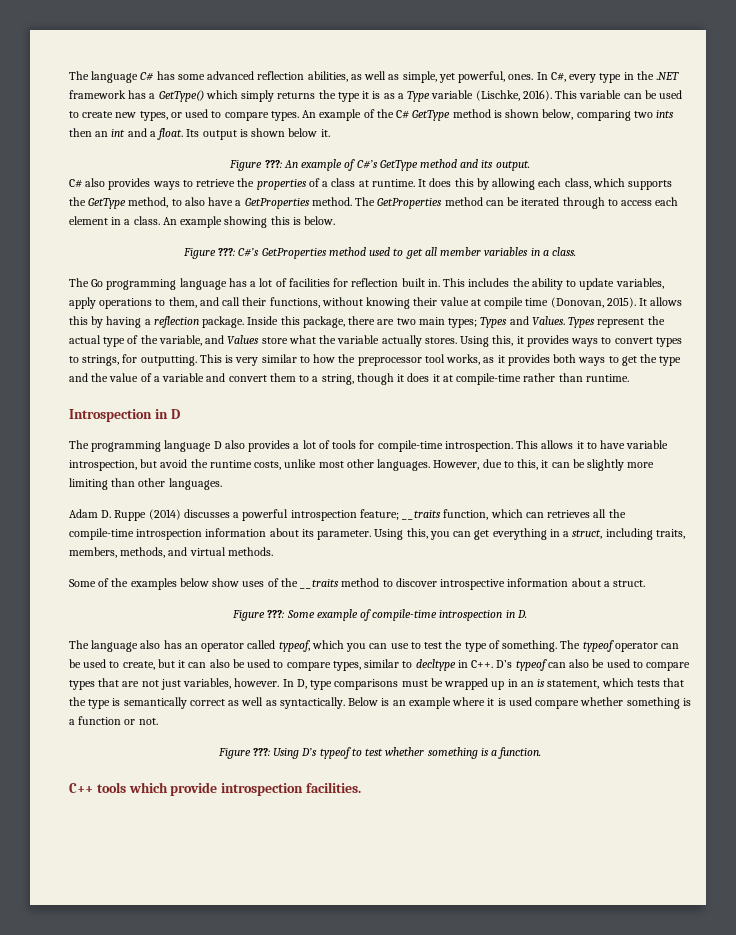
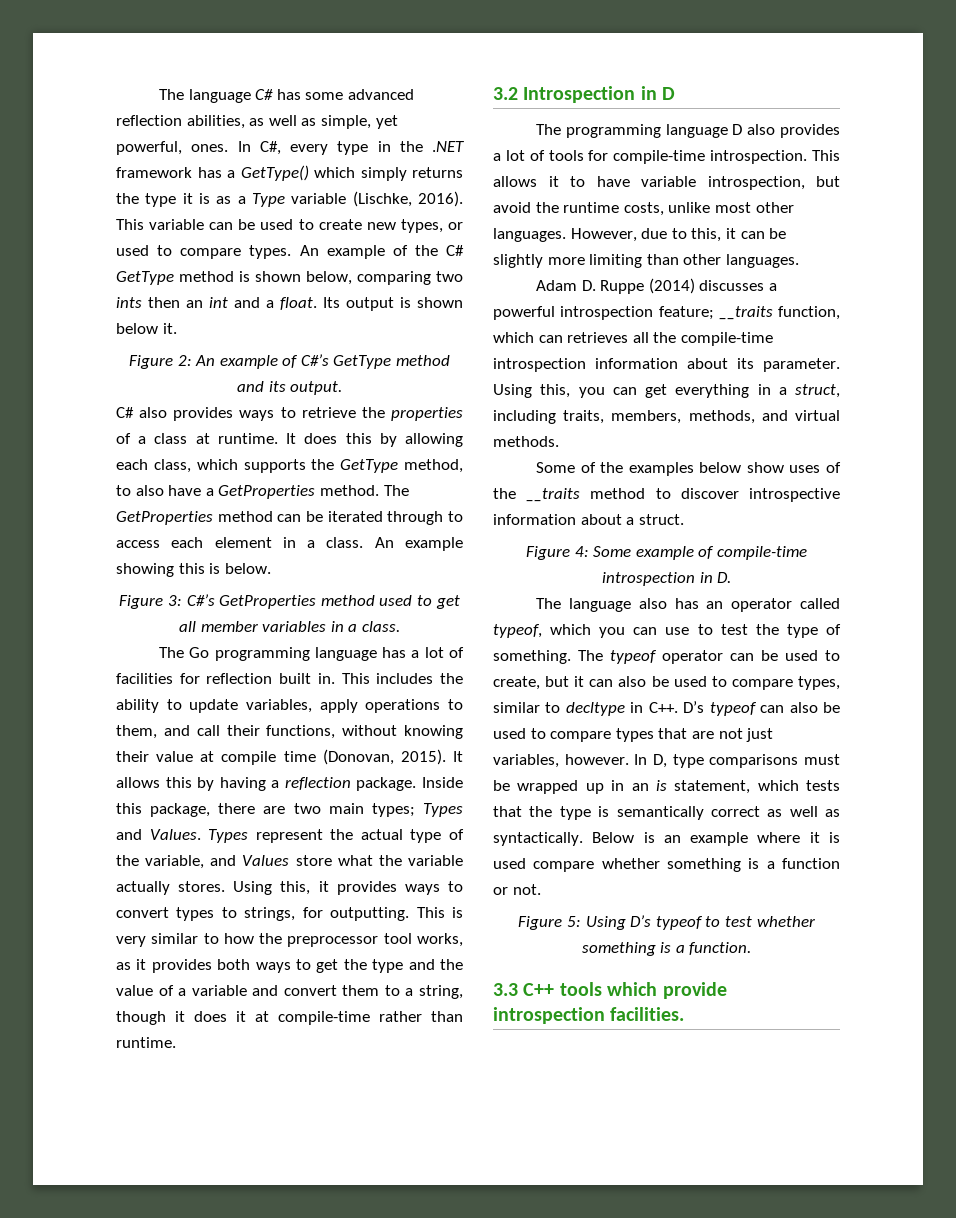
- Figure ???: An example of C#’s GetType method and its output.
+ Figure 2: An example of C#’s GetType method and its output.
- Figure ???: C#’s GetProperties method used to get all member variables in a class.
+ Figure 3: C#’s GetProperties method used to get all member variables in a class.
- Introspection in D
+ 3.2 Introspection in D
- Figure ???: Some example of compile-time introspection in D.
+ Figure 4: Some example of compile-time introspection in D.
- Figure ???: Using D’s typeof to test whether something is a function.
+ Figure 5: Using D’s typeof to test whether something is a function.
- C++ tools which provide introspection facilities.
+ 3.3 C++ tools which provide introspection facilities.

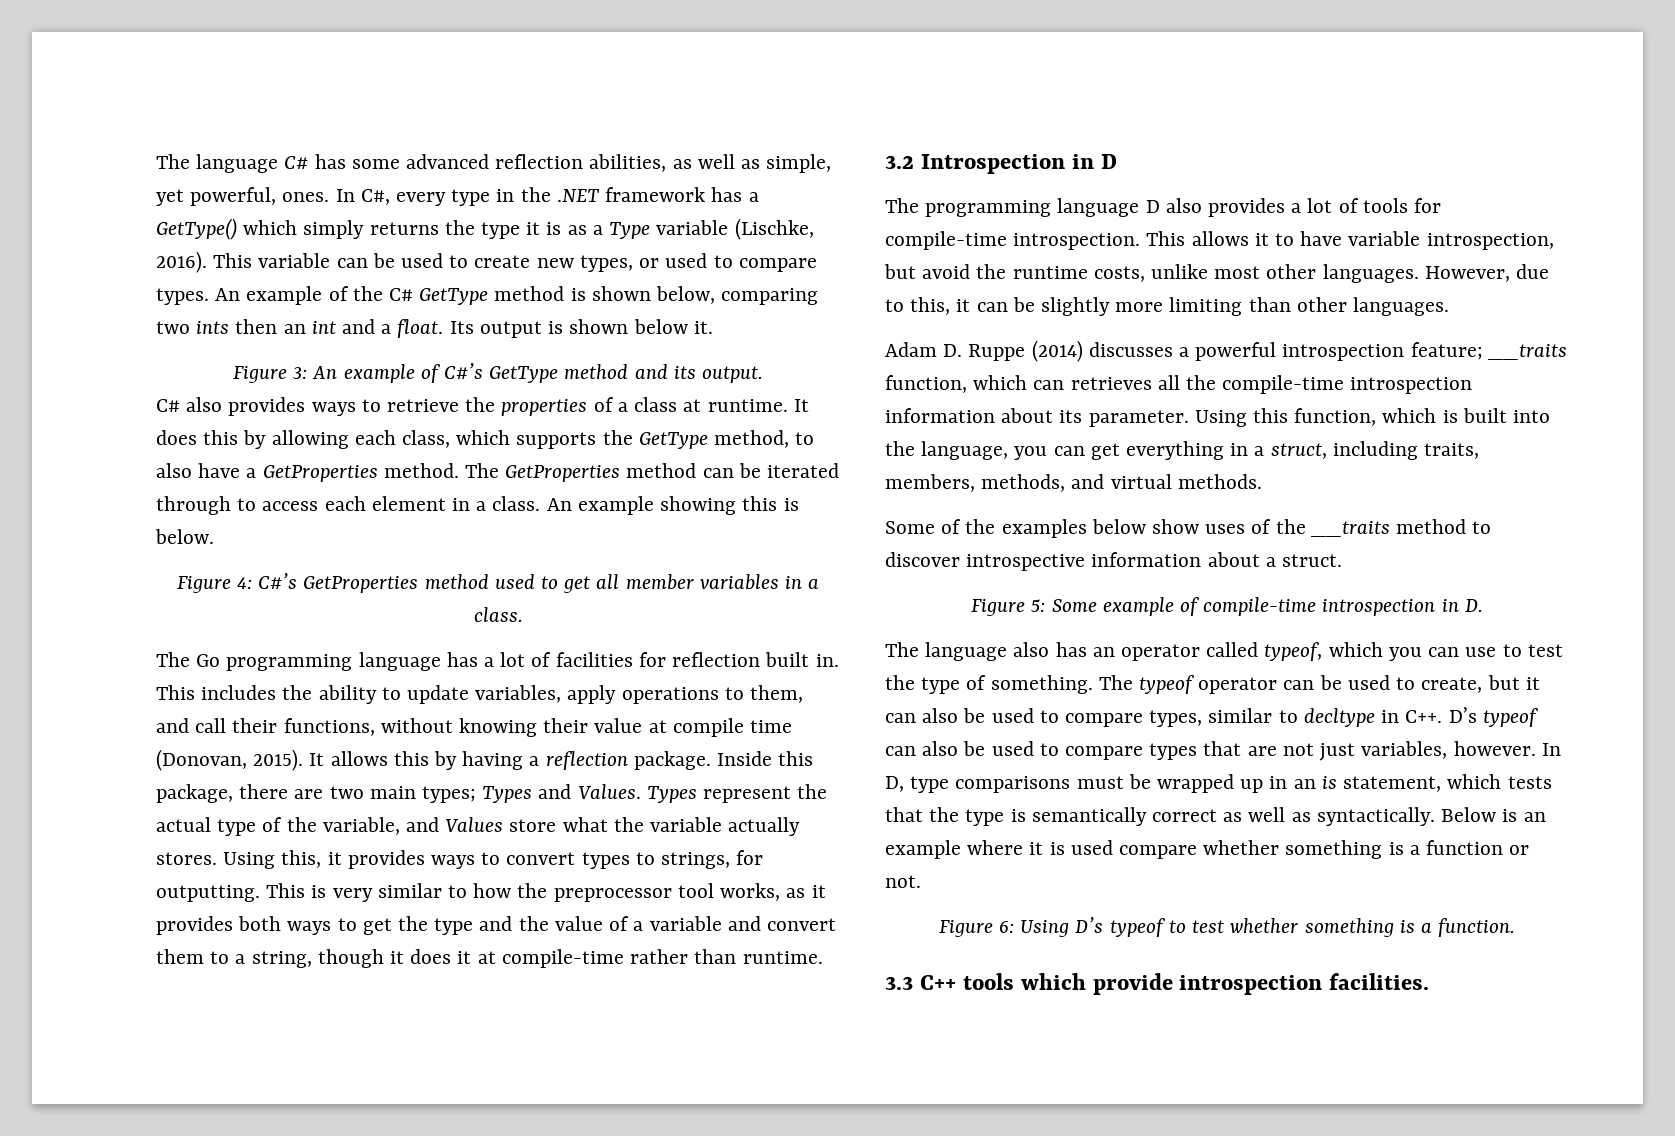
- Figure 2: An example of C#’s GetType method and its output.
+ Figure 3: An example of C#’s GetType method and its output.
- Figure 3: C#’s GetProperties method used to get all member variables in a class.
+ Figure 4: C#’s GetProperties method used to get all member variables in a class.
- Using this, you can get everything in a struct, including traits, members, methods, and virtual methods.
+ Using this function, which is built into the language, you can get everything in a struct, including traits, members, methods, and virtual methods.
- Figure 4: Some example of compile-time introspection in D.
+ Figure 5: Some example of compile-time introspection in D.
- Figure 5: Using D’s typeof to test whether something is a function.
+ Figure 6: Using D’s typeof to test whether something is a function.

